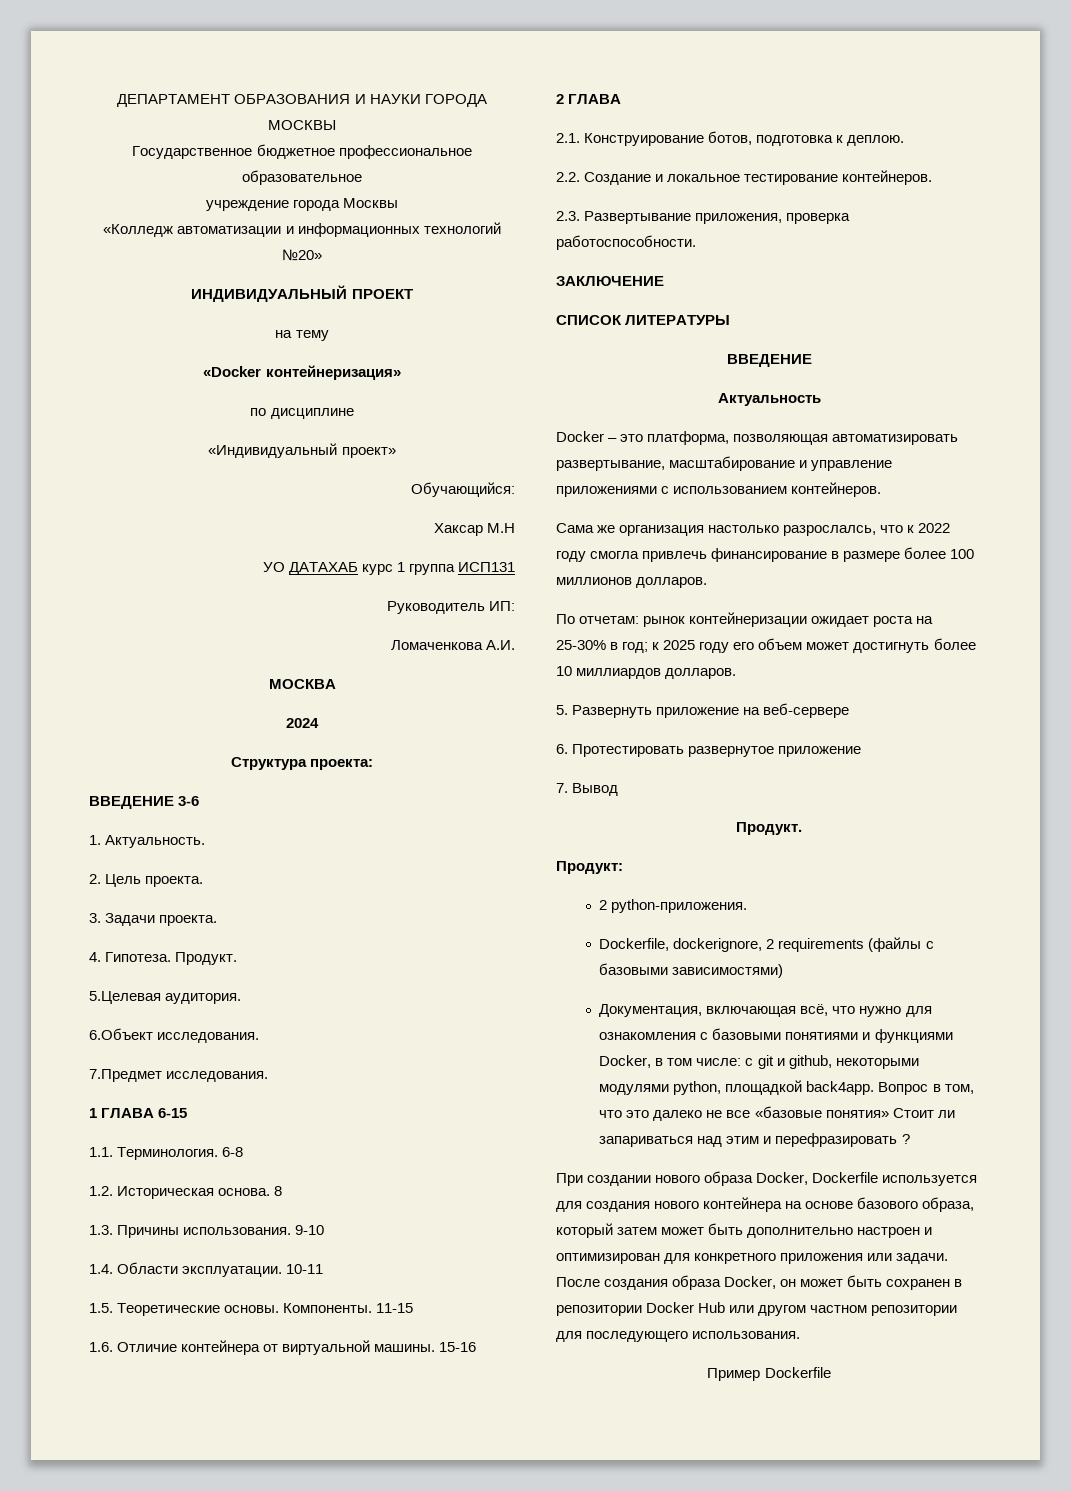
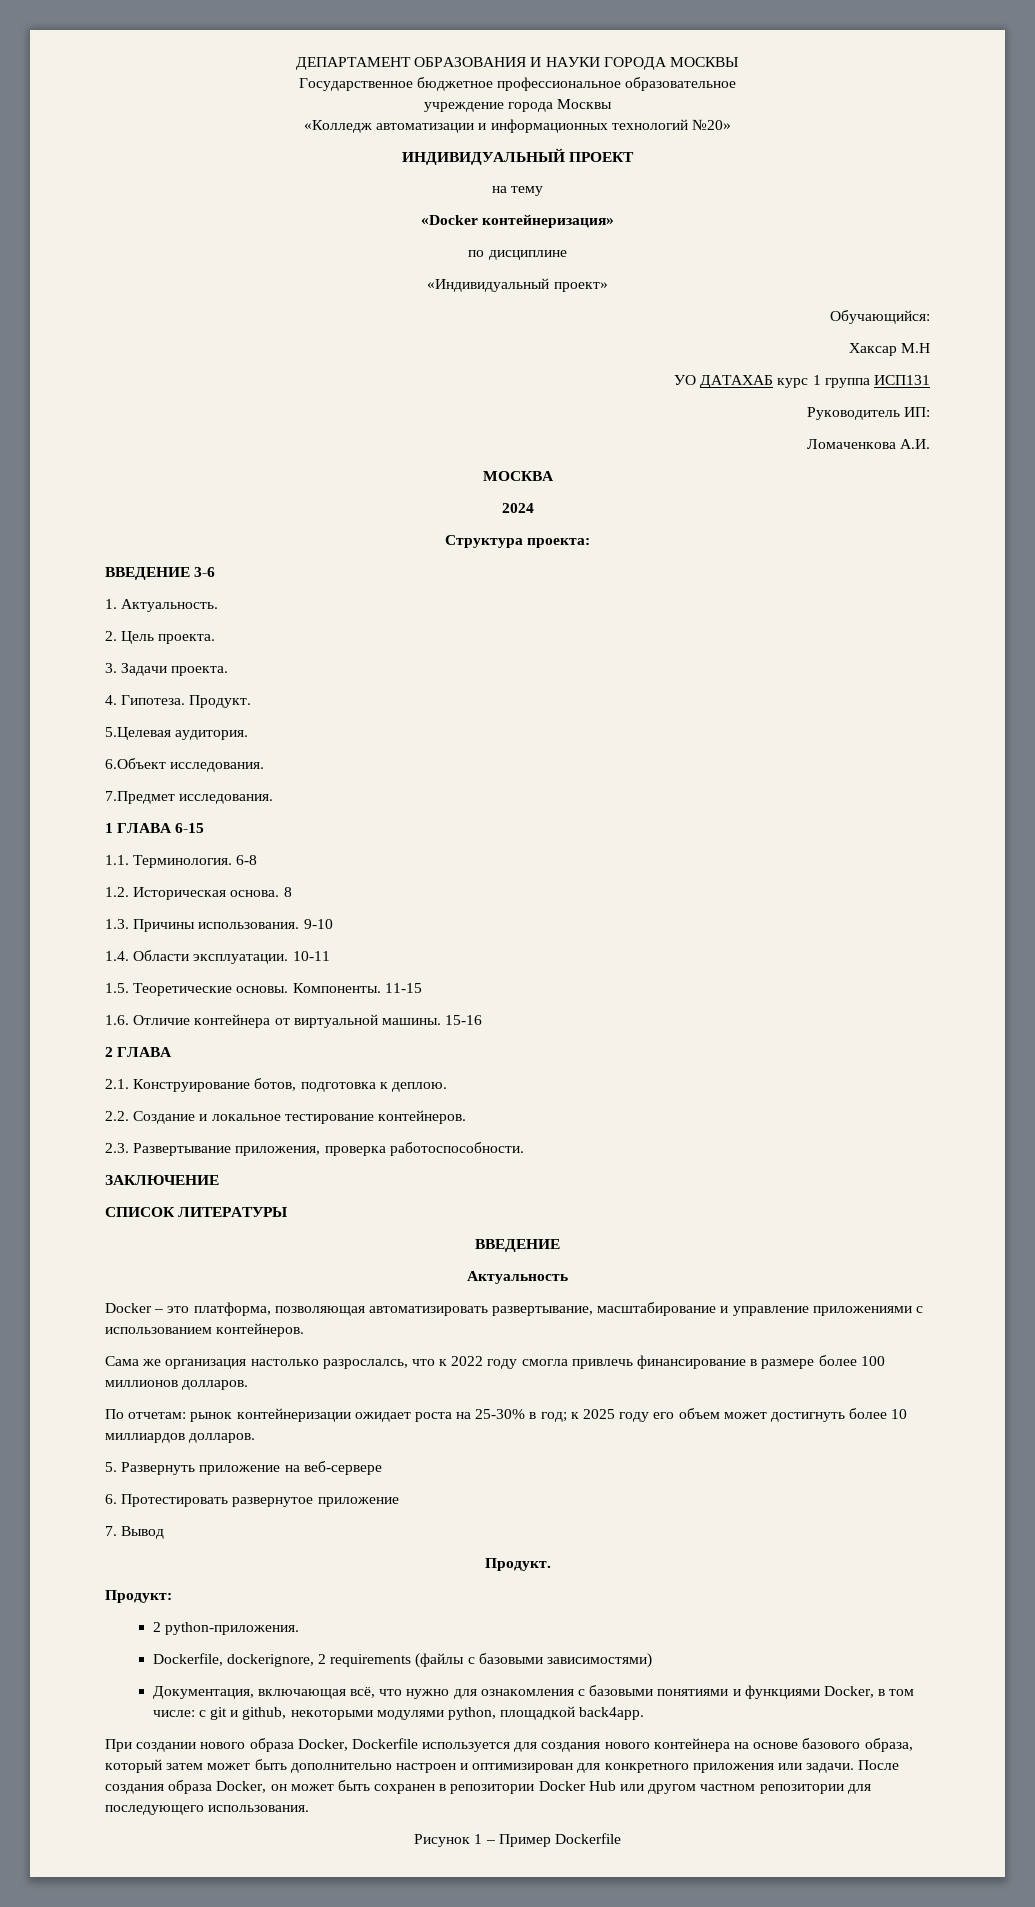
- Вопрос в том, что это далеко не все «базовые понятия» Стоит ли запариваться над этим и перефразировать ?
- Пример Dockerfile
+ Рисунок 1 – Пример Dockerfile

